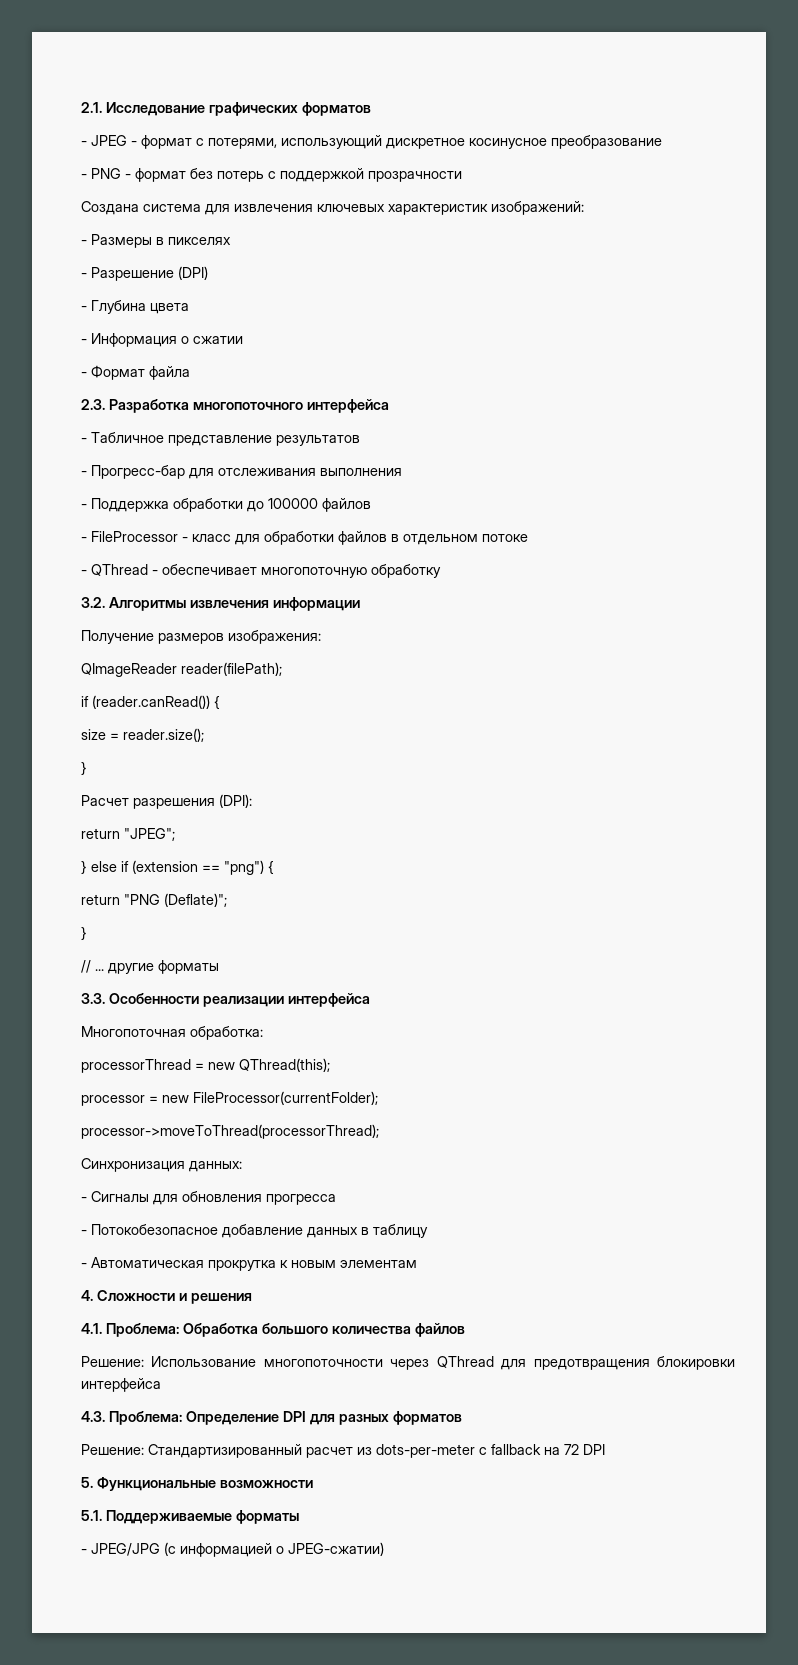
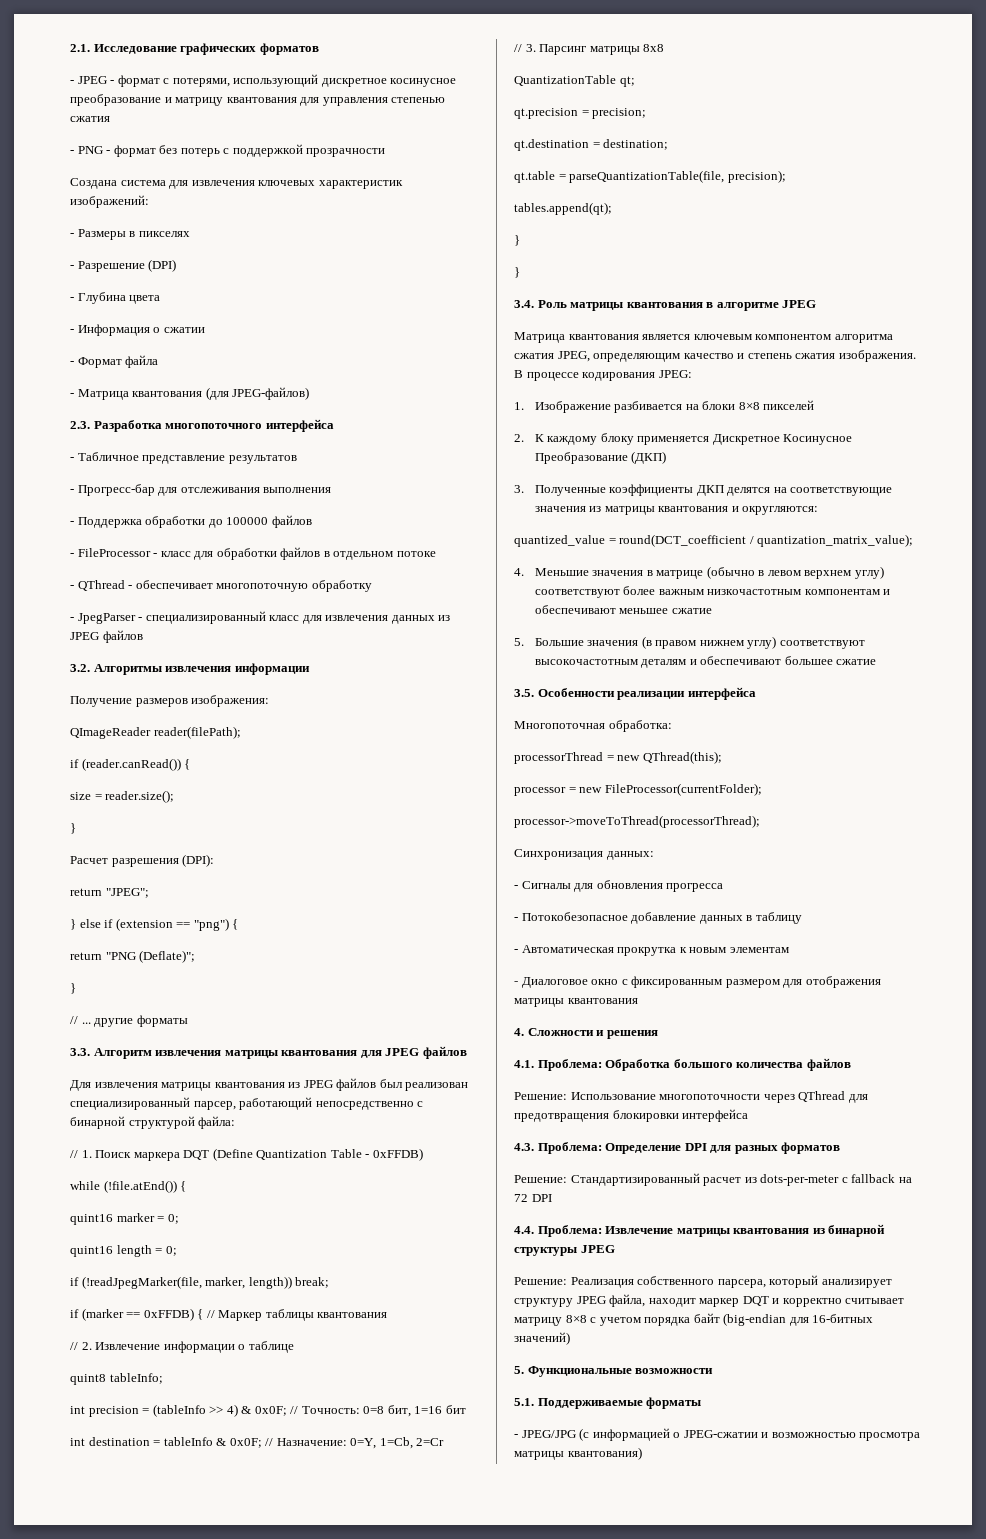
- - JPEG - формат с потерями, использующий дискретное косинусное преобразование
+ - JPEG - формат с потерями, использующий дискретное косинусное преобразование и матрицу квантования для управления степенью сжатия
+ - Матрица квантования (для JPEG-файлов)
+ - JpegParser - специализированный класс для извлечения данных из JPEG файлов
- 3.3. Особенности реализации интерфейса
+ 3.3. Алгоритм извлечения матрицы квантования для JPEG файлов
+ Для извлечения матрицы квантования из JPEG файлов был реализован специализированный парсер, работающий непосредственно с бинарной структурой файла:
+ // 1. Поиск маркера DQT (Define Quantization Table - 0xFFDB)
+ while (!file.atEnd()) {
+ quint16 marker = 0;
+ quint16 length = 0;
+ if (!readJpegMarker(file, marker, length)) break;
+ if (marker == 0xFFDB) { // Маркер таблицы квантования
+ // 2. Извлечение информации о таблице
+ quint8 tableInfo;
+ int precision = (tableInfo >> 4) & 0x0F; // Точность: 0=8 бит, 1=16 бит
+ int destination = tableInfo & 0x0F; // Назначение: 0=Y, 1=Cb, 2=Cr
+ // 3. Парсинг матрицы 8x8
+ QuantizationTable qt;
+ qt.precision = precision;
+ qt.destination = destination;
+ qt.table = parseQuantizationTable(file, precision);
+ tables.append(qt);
+ }
+ }
+ 3.4. Роль матрицы квантования в алгоритме JPEG
+ Матрица квантования является ключевым компонентом алгоритма сжатия JPEG, определяющим качество и степень сжатия изображения. В процессе кодирования JPEG:
+ 1. Изображение разбивается на блоки 8×8 пикселей
+ 2. К каждому блоку применяется Дискретное Косинусное Преобразование (ДКП)
+ 3. Полученные коэффициенты ДКП делятся на соответствующие значения из матрицы квантования и округляются:
+ quantized_value = round(DCT_coefficient / quantization_matrix_value);
+ 4. Меньшие значения в матрице (обычно в левом верхнем углу) соответствуют более важным низкочастотным компонентам и обеспечивают меньшее сжатие
+ 5. Большие значения (в правом нижнем углу) соответствуют высокочастотным деталям и обеспечивают большее сжатие
+ 3.5. Особенности реализации интерфейса
+ - Диалоговое окно с фиксированным размером для отображения матрицы квантования
+ 4.4. Проблема: Извлечение матрицы квантования из бинарной структуры JPEG
+ Решение: Реализация собственного парсера, который анализирует структуру JPEG файла, находит маркер DQT и корректно считывает матрицу 8×8 с учетом порядка байт (big-endian для 16-битных значений)
- - JPEG/JPG (с информацией о JPEG-сжатии)
+ - JPEG/JPG (с информацией о JPEG-сжатии и возможностью просмотра матрицы квантования)

